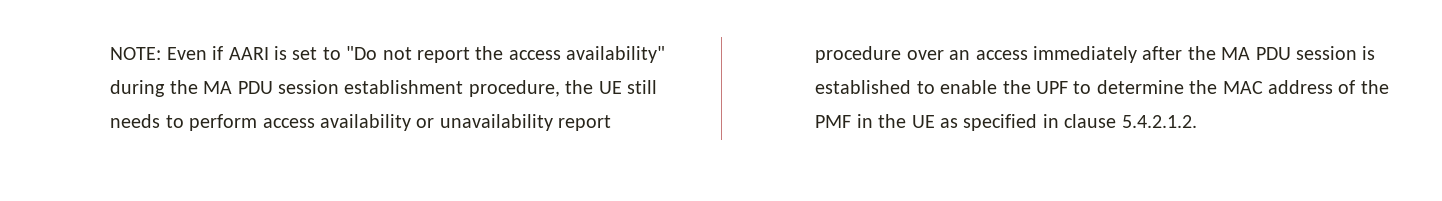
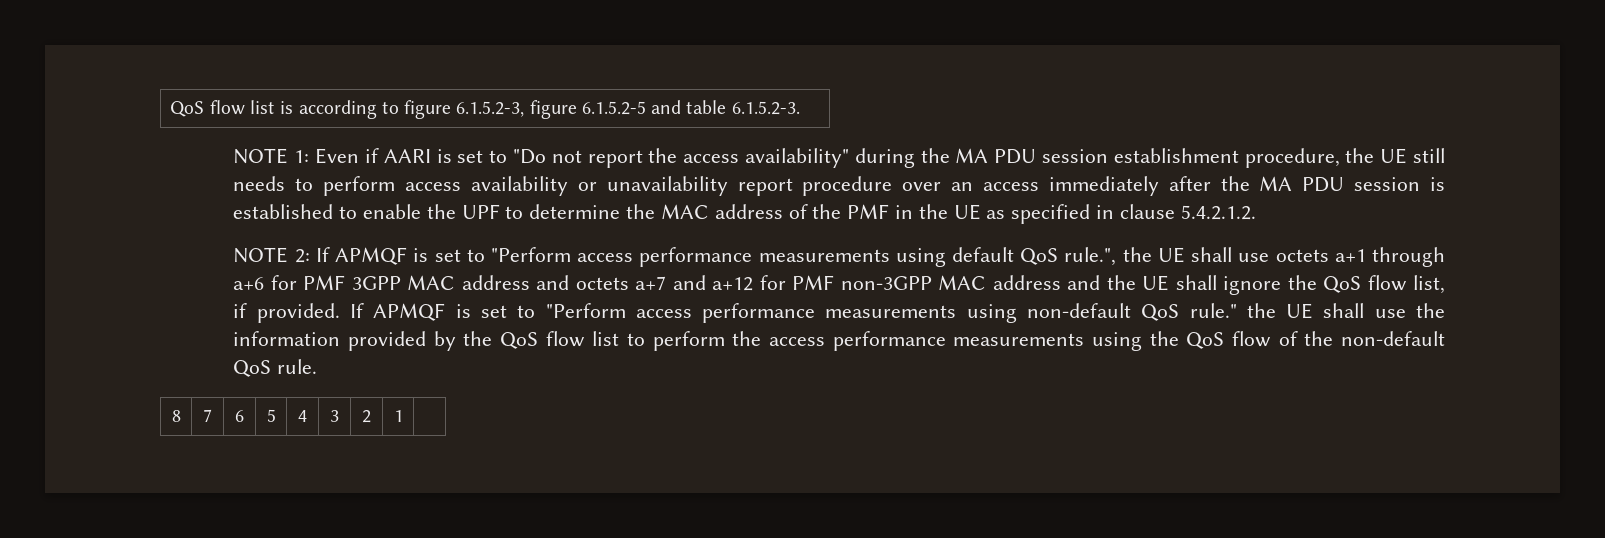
- NOTE:
+ QoS flow list is according to figure 6.1.5.2-3, figure 6.1.5.2-5 and table 6.1.5.2-3.
+ NOTE 1:
+ NOTE 2: If APMQF is set to "Perform access performance measurements using default QoS rule.", the UE shall use octets a+1 through a+6 for PMF 3GPP MAC address and octets a+7 and a+12 for PMF non-3GPP MAC address and the UE shall ignore the QoS flow list, if provided. If APMQF is set to "Perform access performance measurements using non-default QoS rule." the UE shall use the information provided by the QoS flow list to perform the access performance measurements using the QoS flow of the non-default QoS rule.
+ 8 | 7 | 6 | 5 | 4 | 3 | 2 | 1 |

